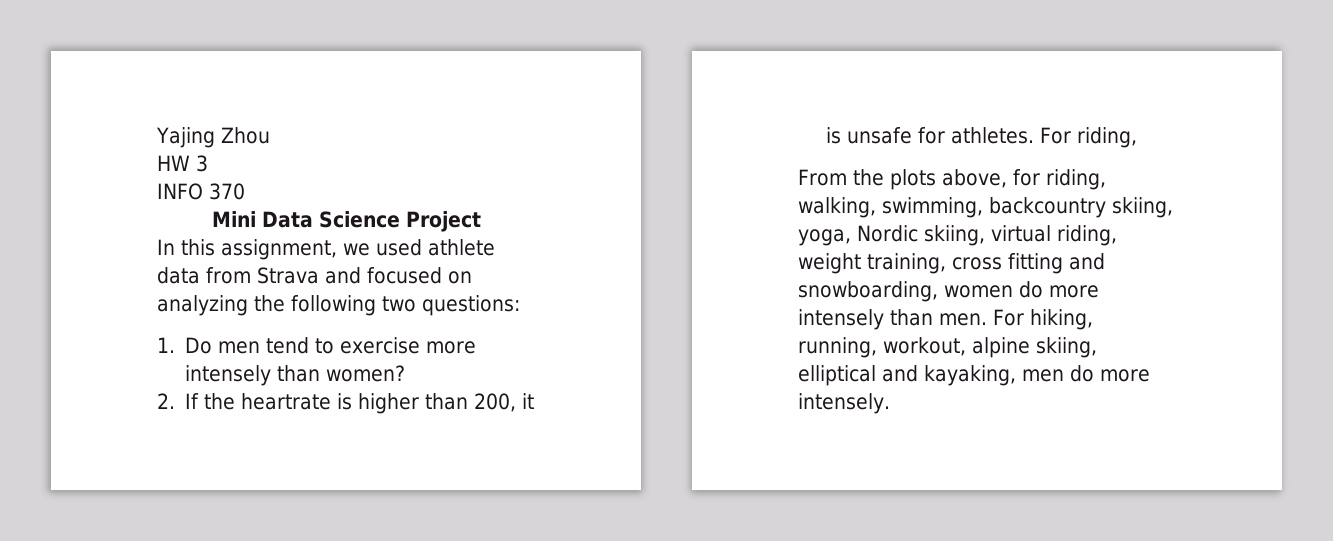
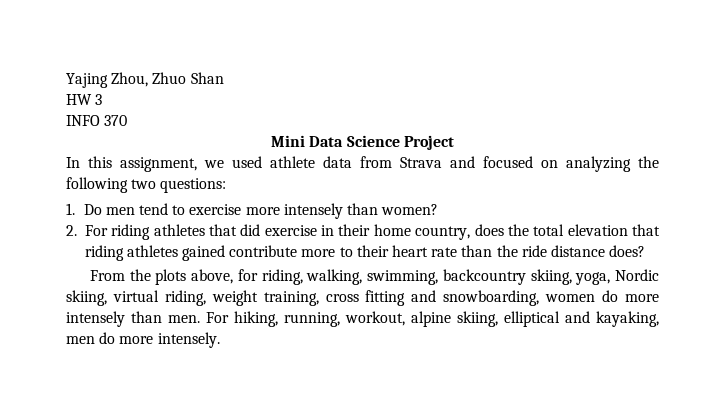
- Yajing Zhou
+ Yajing Zhou, Zhuo Shan
- 2. If the heartrate is higher than 200, it is unsafe for athletes. For riding,
+ 2. For riding athletes that did exercise in their home country, does the total elevation that riding athletes gained contribute more to their heart rate than the ride distance does?

